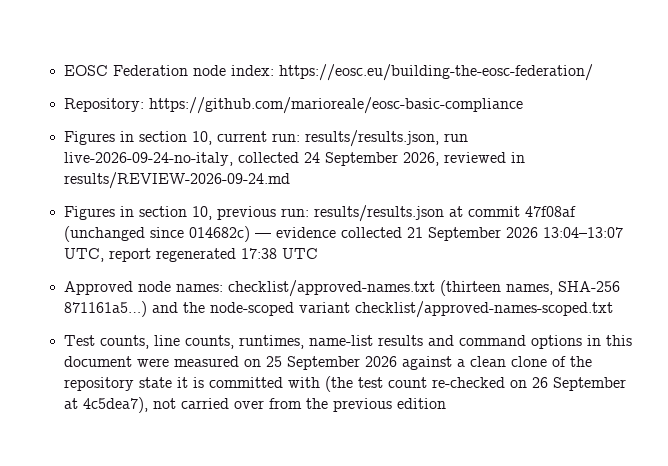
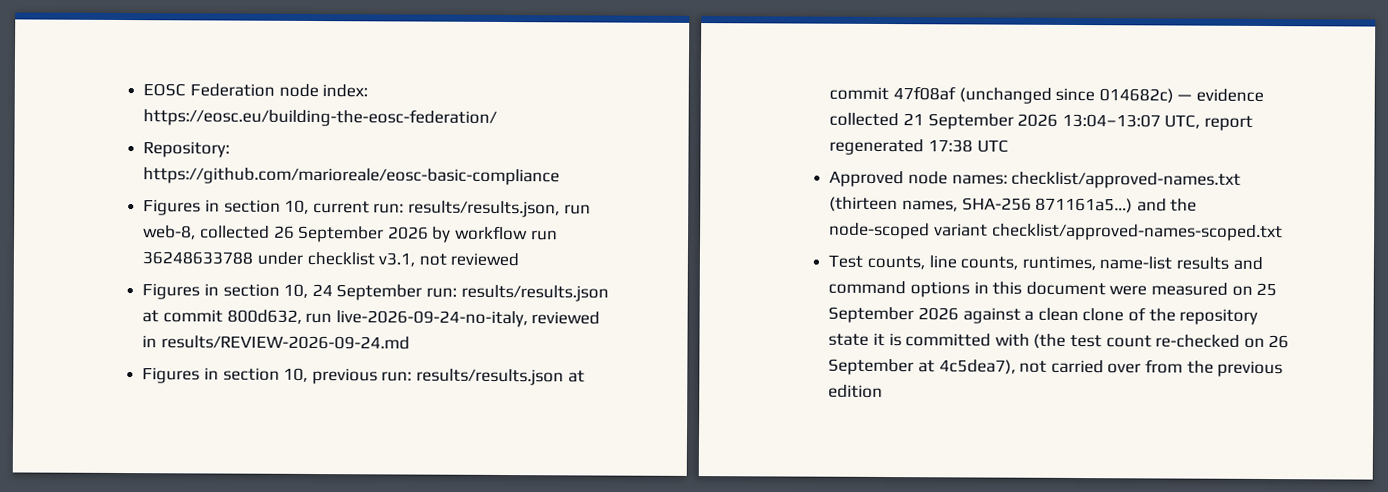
- Figures in section 10, current run: results/results.json, run live-2026-09-24-no-italy, collected 24 September 2026, reviewed in results/REVIEW-2026-09-24.md
+ Figures in section 10, current run: results/results.json, run web-8, collected 26 September 2026 by workflow run 36248633788 under checklist v3.1, not reviewed
+ Figures in section 10, 24 September run: results/results.json at commit 800d632, run live-2026-09-24-no-italy, reviewed in results/REVIEW-2026-09-24.md

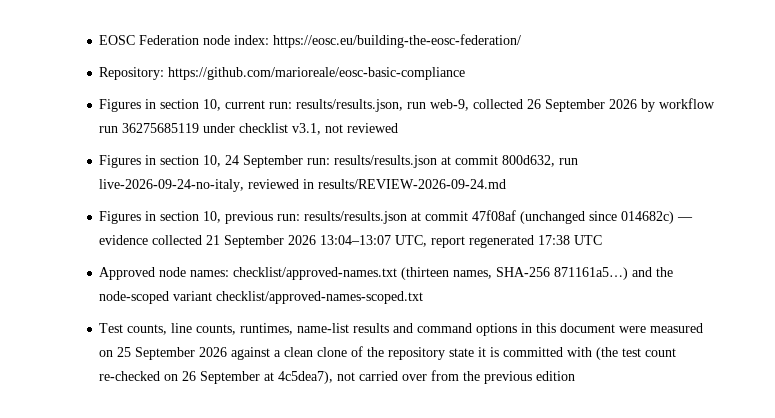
- Figures in section 10, current run: results/results.json, run web-8, collected 26 September 2026 by workflow run 36248633788 under checklist v3.1, not reviewed
+ Figures in section 10, current run: results/results.json, run web-9, collected 26 September 2026 by workflow run 36275685119 under checklist v3.1, not reviewed

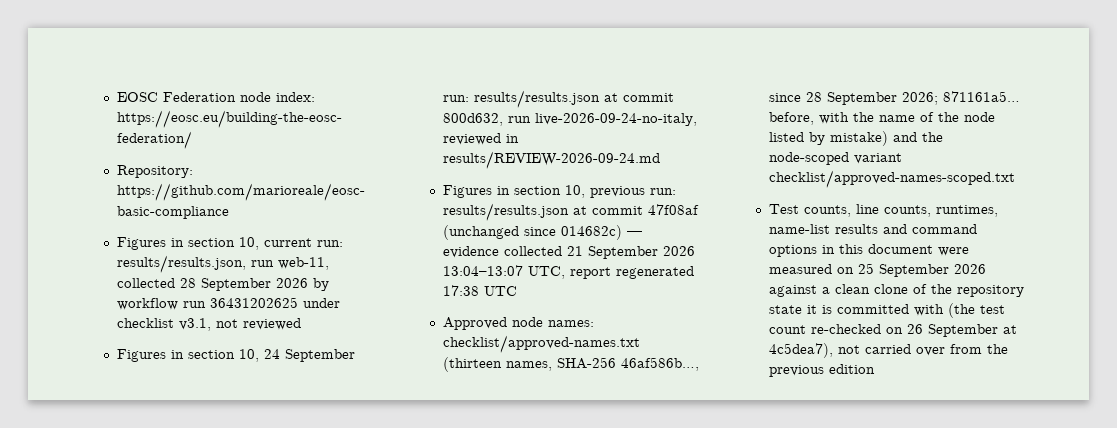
- Figures in section 10, current run: results/results.json, run web-9, collected 26 September 2026 by workflow run 36275685119 under checklist v3.1, not reviewed
+ Figures in section 10, current run: results/results.json, run web-11, collected 28 September 2026 by workflow run 36431202625 under checklist v3.1, not reviewed
- Approved node names: checklist/approved-names.txt (thirteen names, SHA-256 871161a5…) and the node-scoped variant checklist/approved-names-scoped.txt
+ Approved node names: checklist/approved-names.txt (thirteen names, SHA-256 46af586b…, since 28 September 2026; 871161a5… before, with the name of the node listed by mistake) and the node-scoped variant checklist/approved-names-scoped.txt

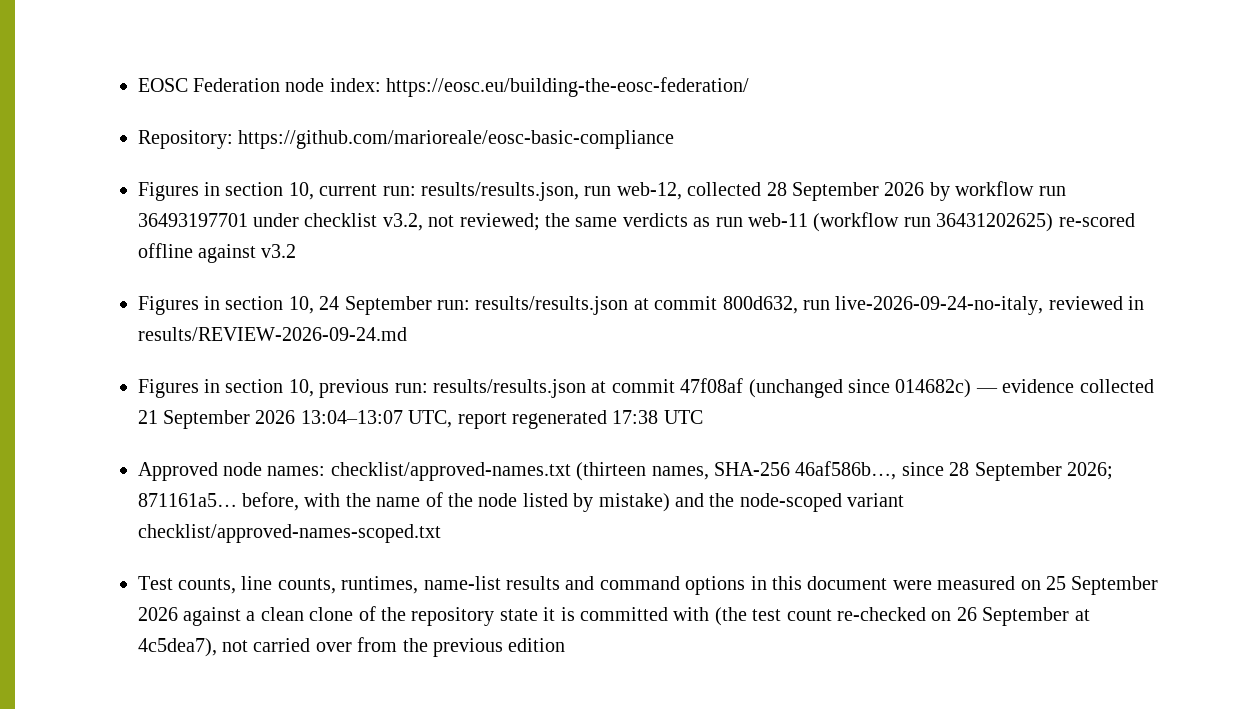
- Figures in section 10, current run: results/results.json, run web-11, collected 28 September 2026 by workflow run 36431202625 under checklist v3.1, not reviewed
+ Figures in section 10, current run: results/results.json, run web-12, collected 28 September 2026 by workflow run 36493197701 under checklist v3.2, not reviewed; the same verdicts as run web-11 (workflow run 36431202625) re-scored offline against v3.2

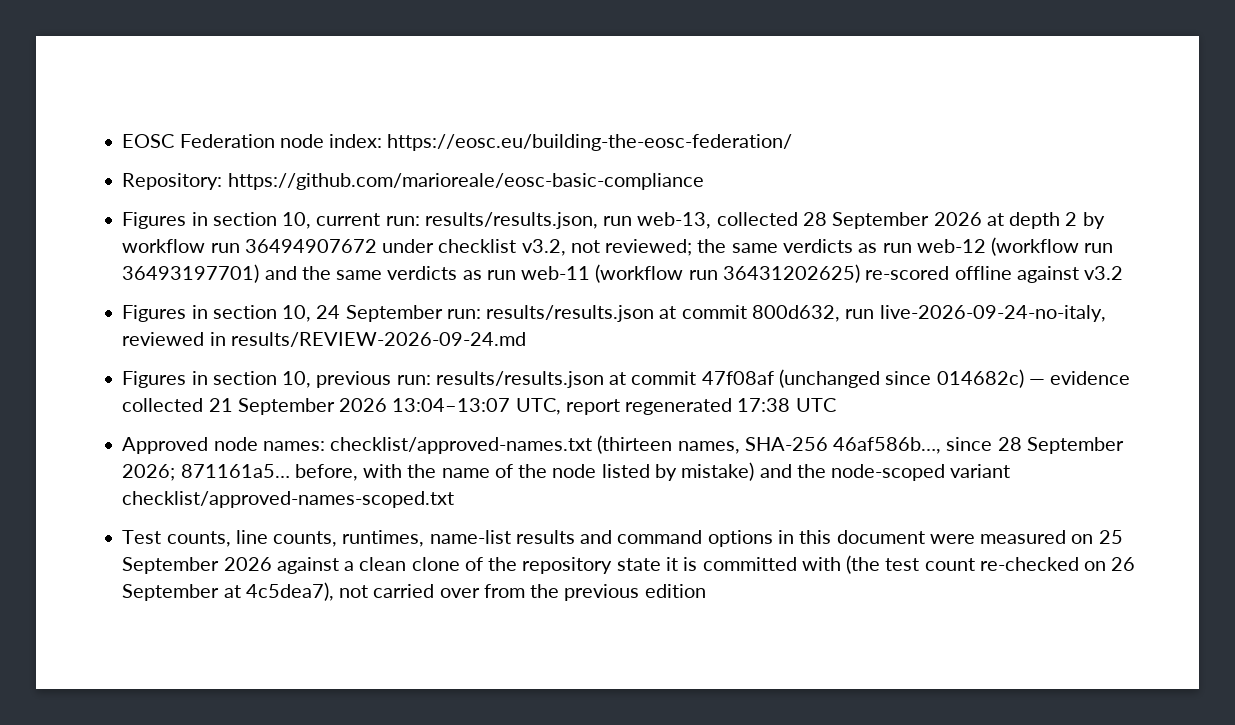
- Figures in section 10, current run: results/results.json, run web-12, collected 28 September 2026 by workflow run 36493197701 under checklist v3.2, not reviewed; the same verdicts as run web-11 (workflow run 36431202625) re-scored offline against v3.2
+ Figures in section 10, current run: results/results.json, run web-13, collected 28 September 2026 at depth 2 by workflow run 36494907672 under checklist v3.2, not reviewed; the same verdicts as run web-12 (workflow run 36493197701) and the same verdicts as run web-11 (workflow run 36431202625) re-scored offline against v3.2

